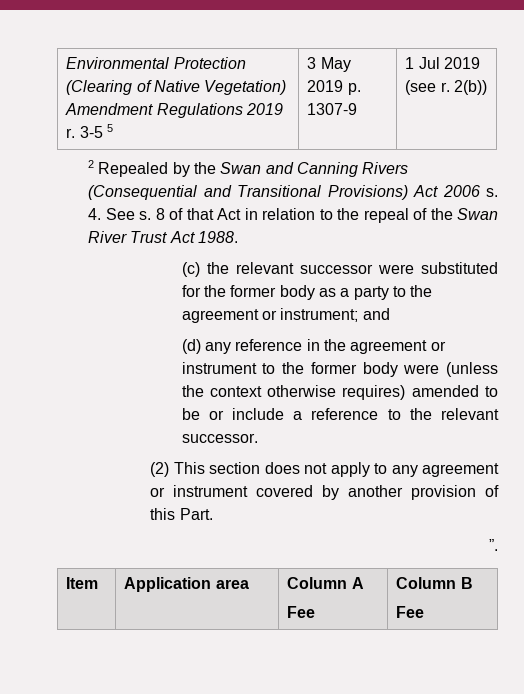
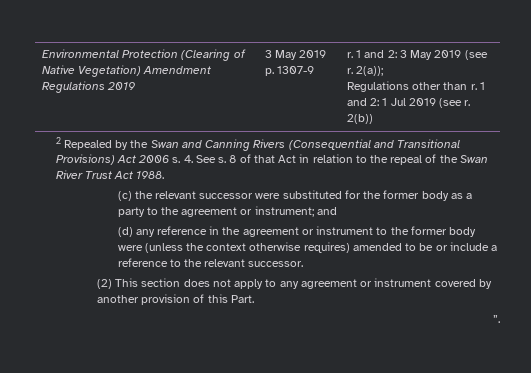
- Environmental Protection (Clearing of Native Vegetation) Amendment Regulations 2019 r. 3-5 5 | 3 May 2019 p. 1307-9 | 1 Jul 2019 (see r. 2(b))
+ Environmental Protection (Clearing of Native Vegetation) Amendment Regulations 2019 | 3 May 2019 p. 1307-9 | r. 1 and 2: 3 May 2019 (see r. 2(a));
+ Regulations other than r. 1 and 2: 1 Jul 2019 (see r. 2(b))
- Item | Application area | Column A
- Fee | Column B
- Fee

